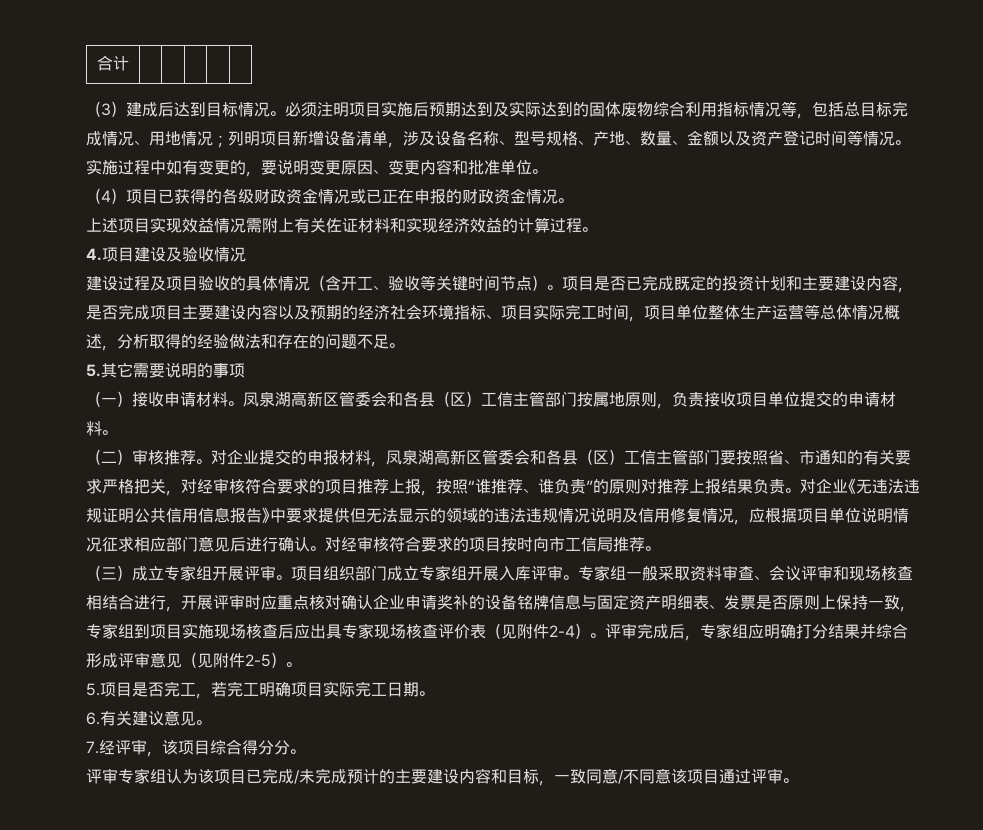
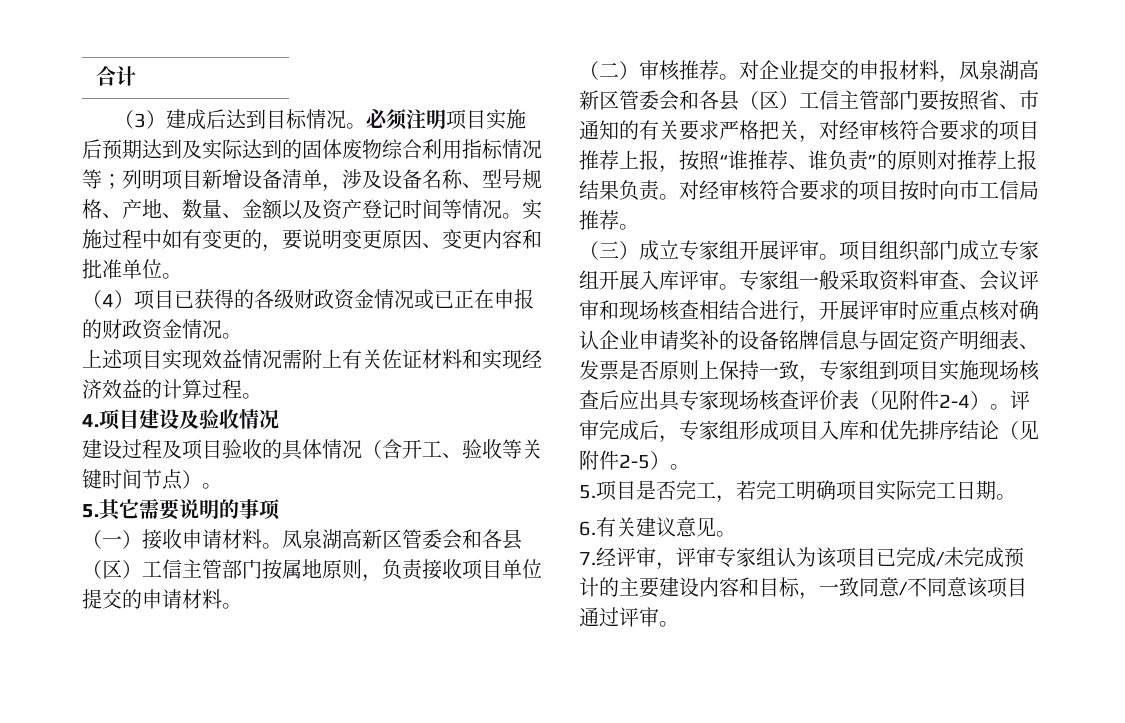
- 必须注明项目实施后预期达到及实际达到的固体废物综合利用指标情况等，包括总目标完成情况、用地情况；列明项目新增设备清单，涉及设备名称、型号规格、产地、数量、金额以及资产登记时间等情况。
+ 必须注明项目实施后预期达到及实际达到的固体废物综合利用指标情况等；列明项目新增设备清单，涉及设备名称、型号规格、产地、数量、金额以及资产登记时间等情况。
- 项目是否已完成既定的投资计划和主要建设内容，是否完成项目主要建设内容以及预期的经济社会环境指标、项目实际完工时间，项目单位整体生产运营等总体情况概述，分析取得的经验做法和存在的问题不足。
- 对企业《无违法违规证明公共信用信息报告》中要求提供但无法显示的领域的违法违规情况说明及信用修复情况，应根据项目单位说明情况征求相应部门意见后进行确认。对经审核符合要求的项目按时向市工信局推荐。
+ 对经审核符合要求的项目按时向市工信局推荐。
- 评审完成后，专家组应明确打分结果并综合形成评审意见（见附件2-5）。
+ 评审完成后，专家组形成项目入库和优先排序结论（见附件2-5）。
- 7.经评审，该项目综合得分分。
- 评审专家组认为该项目已完成/未完成预计的主要建设内容和目标，一致同意/不同意该项目通过评审。
+ 7.经评审，评审专家组认为该项目已完成/未完成预计的主要建设内容和目标，一致同意/不同意该项目通过评审。

